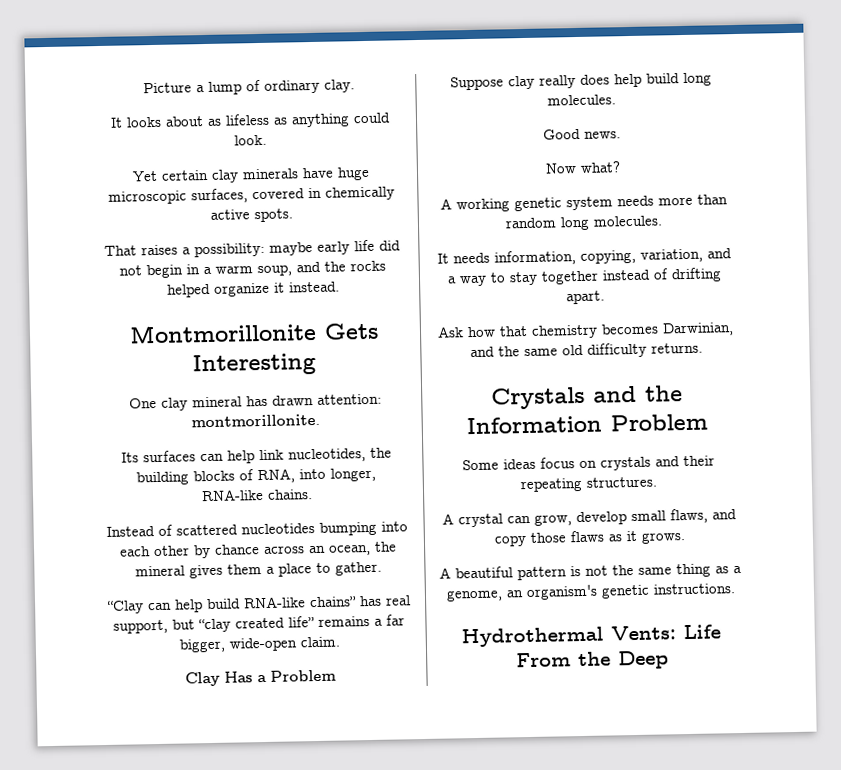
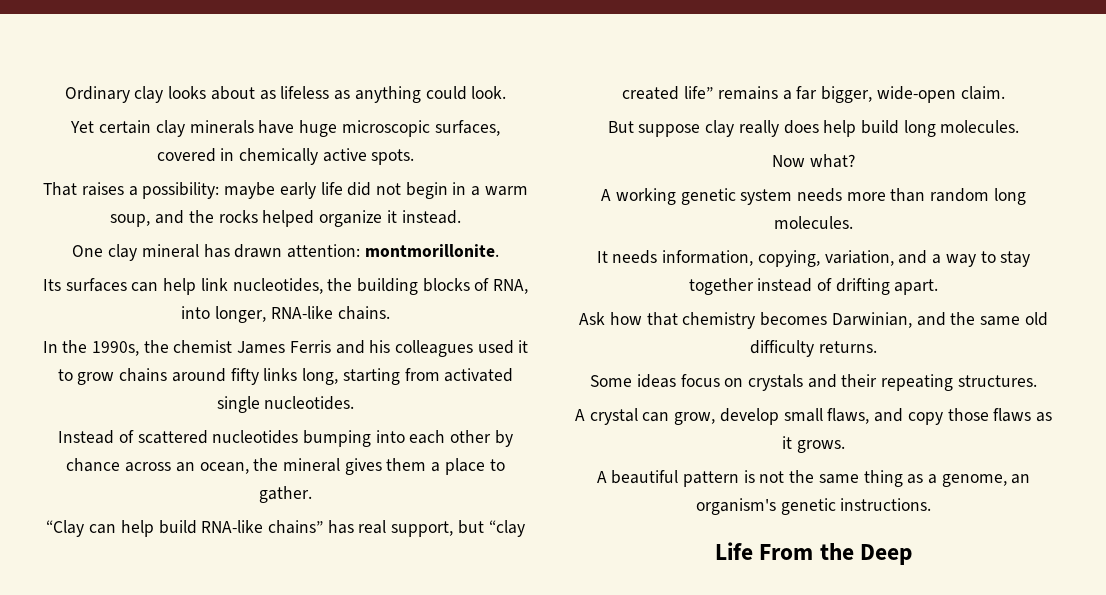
- Picture a lump of ordinary clay.
- It looks about as lifeless as anything could look.
+ Ordinary clay looks about as lifeless as anything could look.
- Montmorillonite Gets Interesting
+ In the 1990s, the chemist James Ferris and his colleagues used it to grow chains around fifty links long, starting from activated single nucleotides.
- Clay Has a Problem
- Suppose clay really does help build long molecules.
+ But suppose clay really does help build long molecules.
- Good news.
- Crystals and the Information Problem
- Hydrothermal Vents: Life From the Deep
+ Life From the Deep

